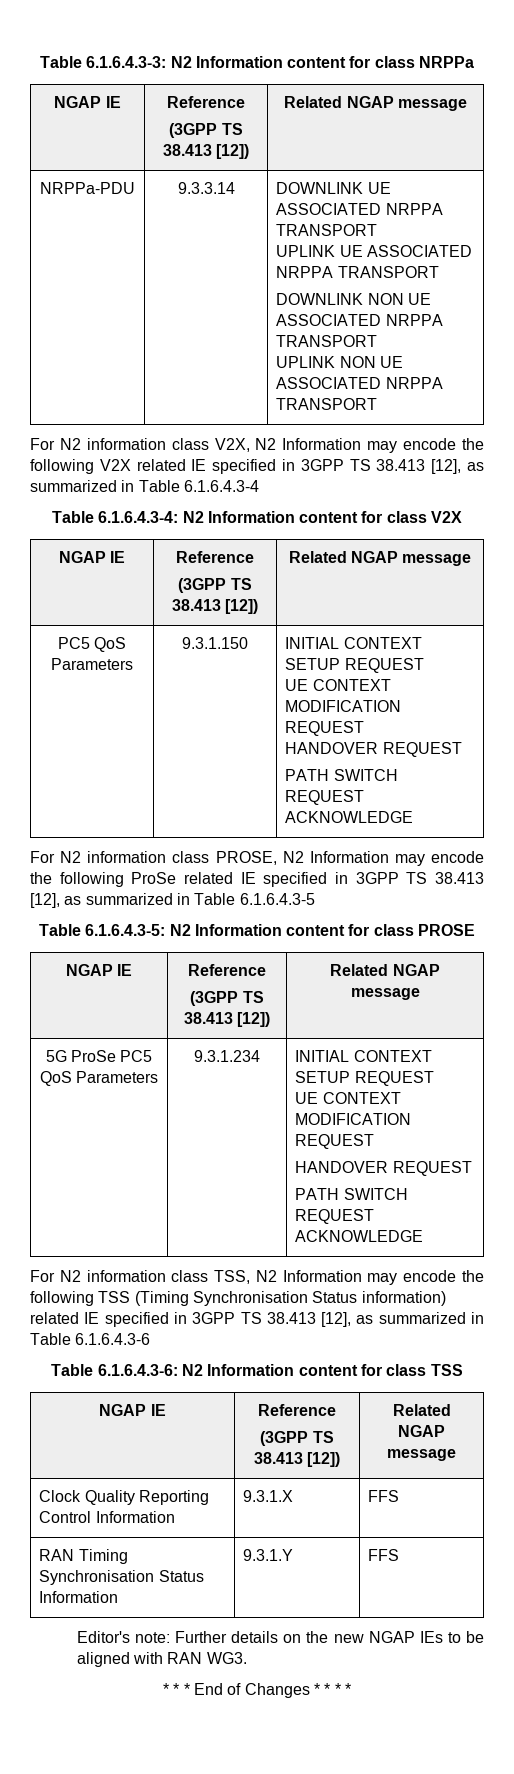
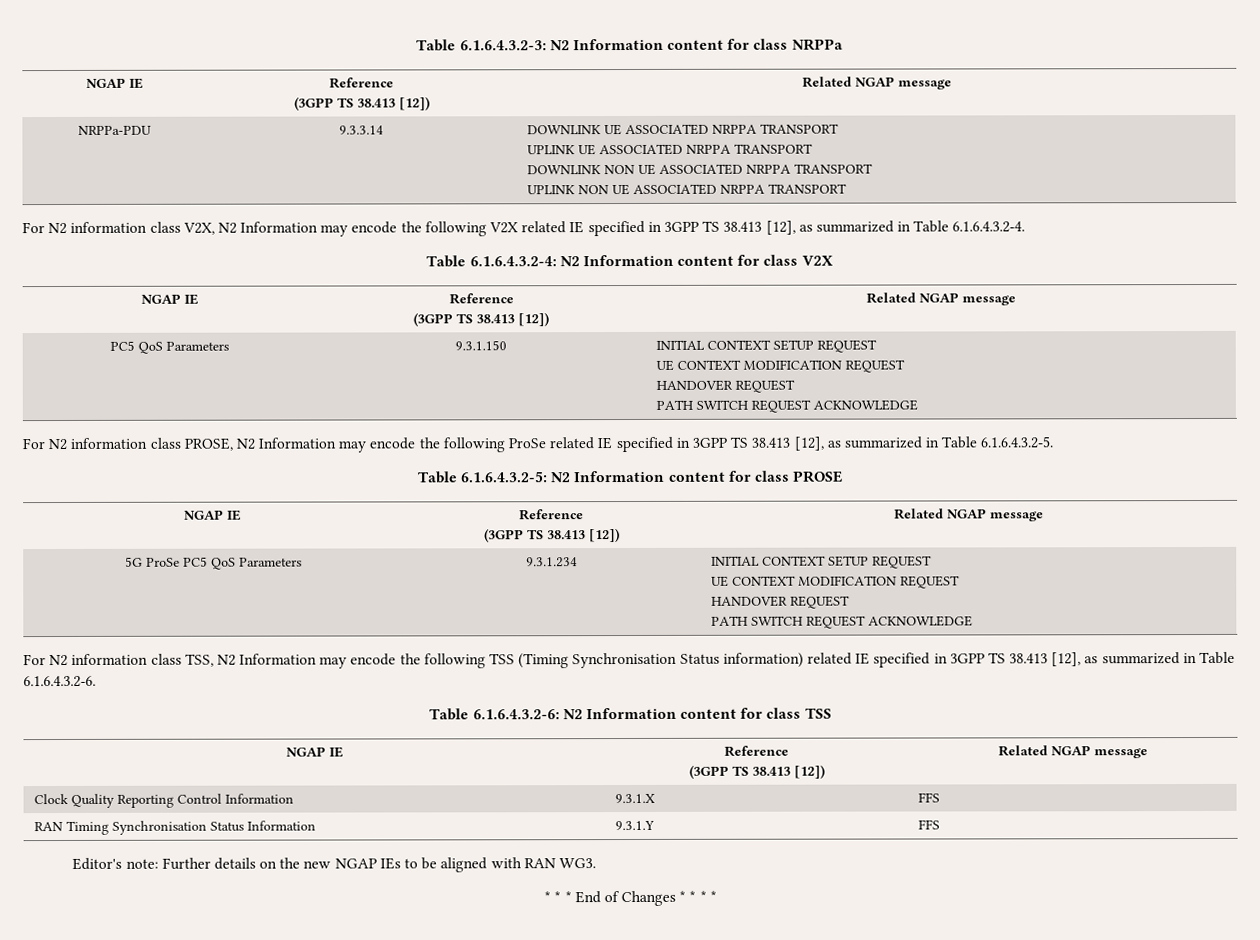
- Table 6.1.6.4.3-3: N2 Information content for class NRPPa
+ Table 6.1.6.4.3.2-3: N2 Information content for class NRPPa
- For N2 information class V2X, N2 Information may encode the following V2X related IE specified in 3GPP TS 38.413 [12], as summarized in Table 6.1.6.4.3-4
- Table 6.1.6.4.3-4: N2 Information content for class V2X
+ For N2 information class V2X, N2 Information may encode the following V2X related IE specified in 3GPP TS 38.413 [12], as summarized in Table 6.1.6.4.3.2-4.
+ Table 6.1.6.4.3.2-4: N2 Information content for class V2X
- For N2 information class PROSE, N2 Information may encode the following ProSe related IE specified in 3GPP TS 38.413 [12], as summarized in Table 6.1.6.4.3-5
- Table 6.1.6.4.3-5: N2 Information content for class PROSE
+ For N2 information class PROSE, N2 Information may encode the following ProSe related IE specified in 3GPP TS 38.413 [12], as summarized in Table 6.1.6.4.3.2-5.
+ Table 6.1.6.4.3.2-5: N2 Information content for class PROSE
- For N2 information class TSS, N2 Information may encode the following TSS (Timing Synchronisation Status information) related IE specified in 3GPP TS 38.413 [12], as summarized in Table 6.1.6.4.3-6
- Table 6.1.6.4.3-6: N2 Information content for class TSS
+ For N2 information class TSS, N2 Information may encode the following TSS (Timing Synchronisation Status information) related IE specified in 3GPP TS 38.413 [12], as summarized in Table 6.1.6.4.3.2-6.
+ Table 6.1.6.4.3.2-6: N2 Information content for class TSS

